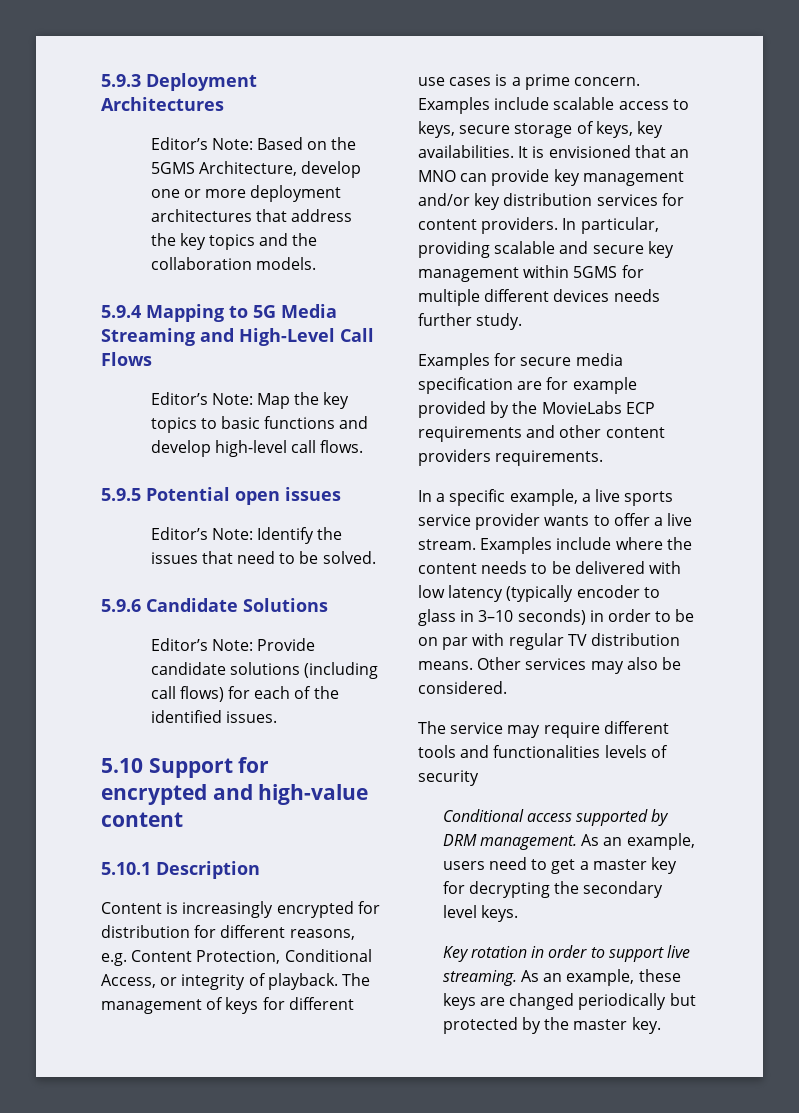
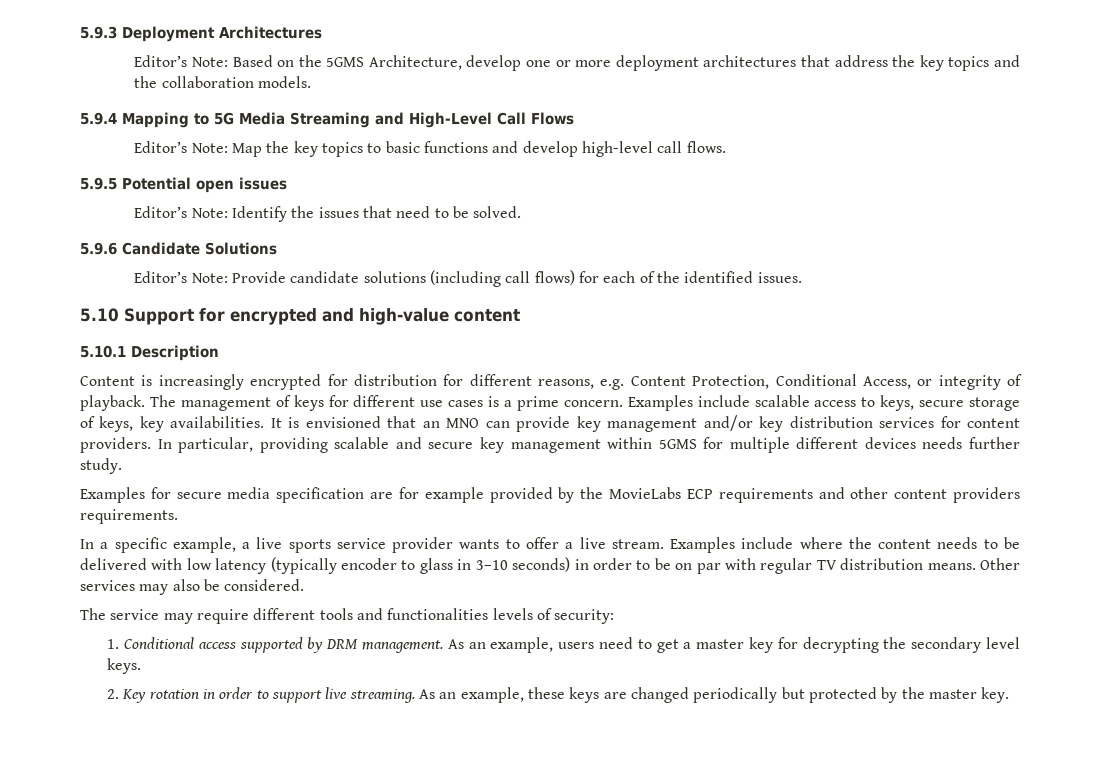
- The service may require different tools and functionalities levels of security
- Conditional access supported by DRM management.
+ The service may require different tools and functionalities levels of security:
+ 1. Conditional access supported by DRM management.
- Key rotation in order to support live streaming.
+ 2. Key rotation in order to support live streaming.

